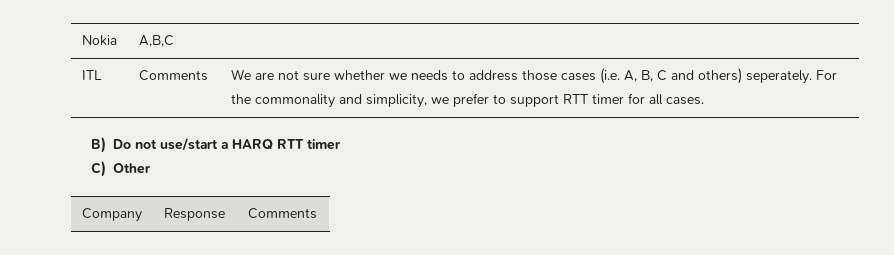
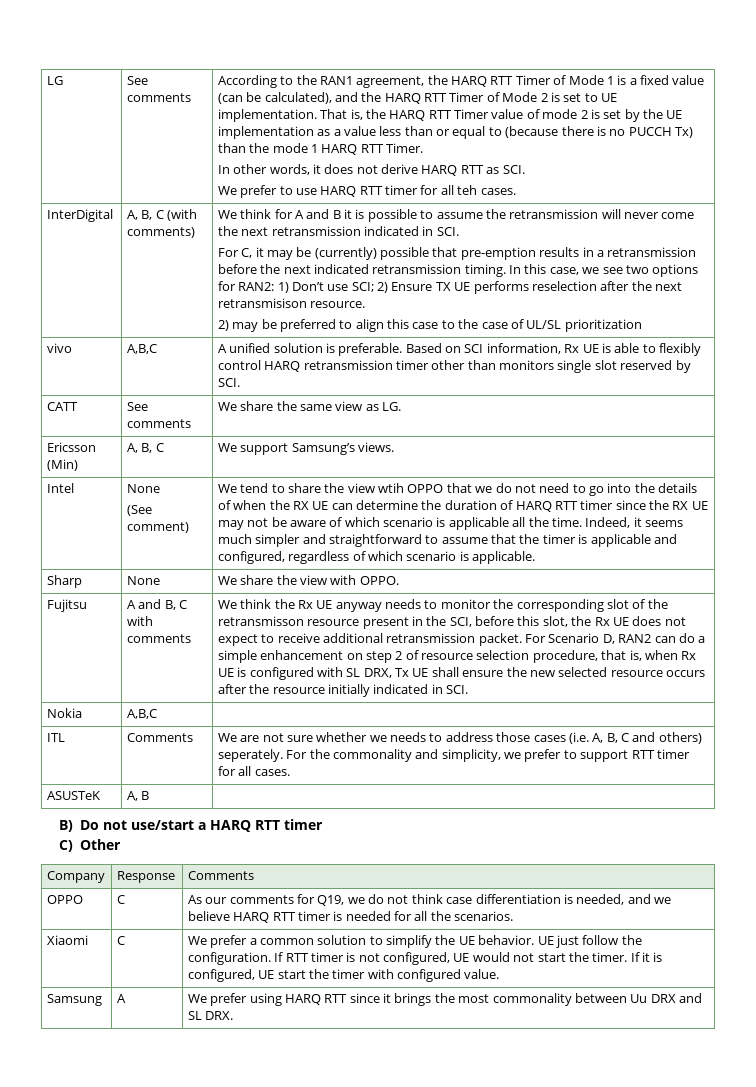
+ LG | See comments | According to the RAN1 agreement, the HARQ RTT Timer of Mode 1 is a fixed value (can be calculated), and the HARQ RTT Timer of Mode 2 is set to UE implementation. That is, the HARQ RTT Timer value of mode 2 is set by the UE implementation as a value less than or equal to (because there is no PUCCH Tx) than the mode 1 HARQ RTT Timer.
+ In other words, it does not derive HARQ RTT as SCI.
+ We prefer to use HARQ RTT timer for all teh cases.
+ InterDigital | A, B, C (with comments) | We think for A and B it is possible to assume the retransmission will never come the next retransmission indicated in SCI.
+ For C, it may be (currently) possible that pre-emption results in a retransmission before the next indicated retransmission timing. In this case, we see two options for RAN2: 1) Don’t use SCI; 2) Ensure TX UE performs reselection after the next retransmisison resource.
+ 2) may be preferred to align this case to the case of UL/SL prioritization
+ vivo | A,B,C | A unified solution is preferable. Based on SCI information, Rx UE is able to flexibly control HARQ retransmission timer other than monitors single slot reserved by SCI.
+ CATT | See comments | We share the same view as LG.
+ Ericsson (Min) | A, B, C | We support Samsung’s views.
+ Intel | None
+ (See comment) | We tend to share the view wtih OPPO that we do not need to go into the details of when the RX UE can determine the duration of HARQ RTT timer since the RX UE may not be aware of which scenario is applicable all the time. Indeed, it seems much simpler and straightforward to assume that the timer is applicable and configured, regardless of which scenario is applicable.
+ Sharp | None | We share the view with OPPO.
+ Fujitsu | A and B, C with comments | We think the Rx UE anyway needs to monitor the corresponding slot of the retransmisson resource present in the SCI, before this slot, the Rx UE does not expect to receive additional retransmission packet. For Scenario D, RAN2 can do a simple enhancement on step 2 of resource selection procedure, that is, when Rx UE is configured with SL DRX, Tx UE shall ensure the new selected resource occurs after the resource initially indicated in SCI.
+ ASUSTeK | A, B |
+ OPPO | C | As our comments for Q19, we do not think case differentiation is needed, and we believe HARQ RTT timer is needed for all the scenarios.
+ Xiaomi | C | We prefer a common solution to simplify the UE behavior. UE just follow the configuration. If RTT timer is not configured, UE would not start the timer. If it is configured, UE start the timer with configured value.
+ Samsung | A | We prefer using HARQ RTT since it brings the most commonality between Uu DRX and SL DRX.

